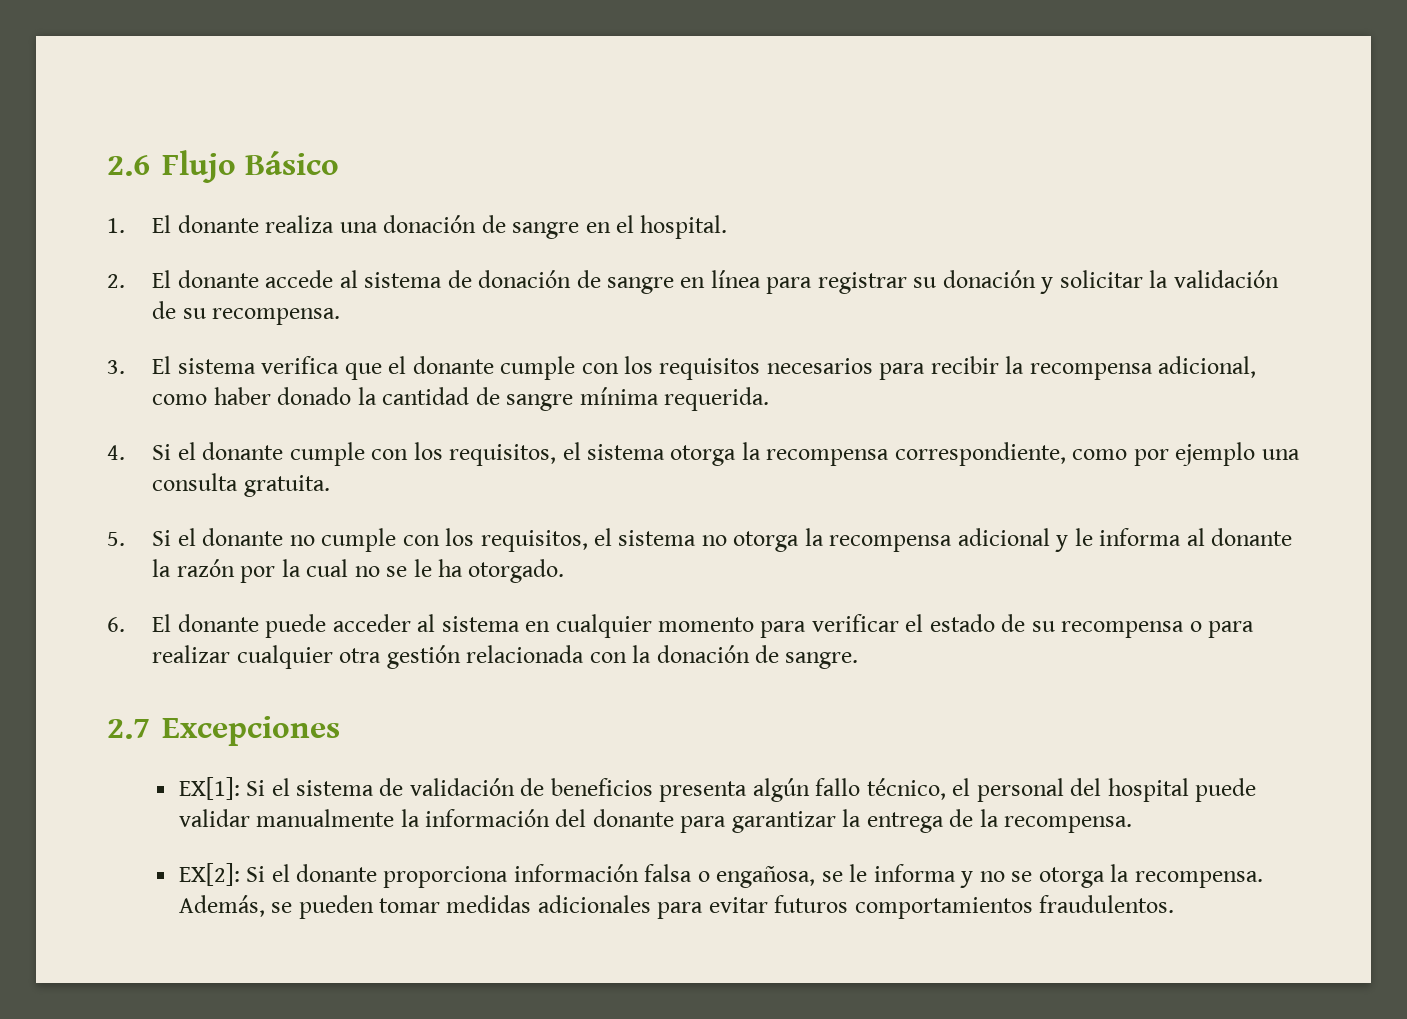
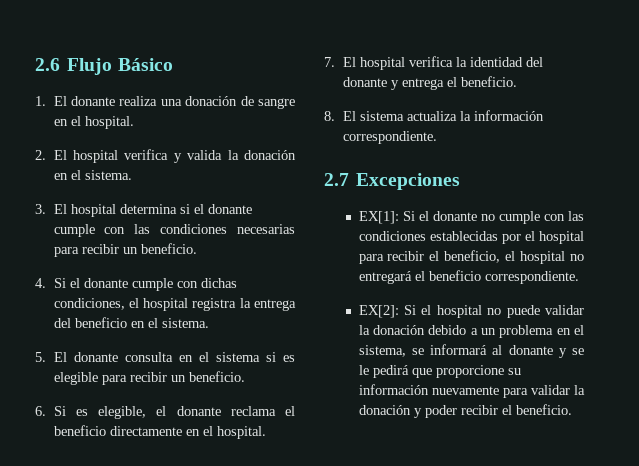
- 2. El donante accede al sistema de donación de sangre en línea para registrar su donación y solicitar la validación de su recompensa.
+ 2. El hospital verifica y valida la donación en el sistema.
- 3. El sistema verifica que el donante cumple con los requisitos necesarios para recibir la recompensa adicional, como haber donado la cantidad de sangre mínima requerida.
+ 3. El hospital determina si el donante cumple con las condiciones necesarias para recibir un beneficio.
- 4. Si el donante cumple con los requisitos, el sistema otorga la recompensa correspondiente, como por ejemplo una consulta gratuita.
- 5. Si el donante no cumple con los requisitos, el sistema no otorga la recompensa adicional y le informa al donante la razón por la cual no se le ha otorgado.
- 6. El donante puede acceder al sistema en cualquier momento para verificar el estado de su recompensa o para realizar cualquier otra gestión relacionada con la donación de sangre.
+ 4. Si el donante cumple con dichas condiciones, el hospital registra la entrega del beneficio en el sistema.
+ 5. El donante consulta en el sistema si es elegible para recibir un beneficio.
+ 6. Si es elegible, el donante reclama el beneficio directamente en el hospital.
+ 7. El hospital verifica la identidad del donante y entrega el beneficio.
+ 8. El sistema actualiza la información correspondiente.
- EX[1]: Si el sistema de validación de beneficios presenta algún fallo técnico, el personal del hospital puede validar manualmente la información del donante para garantizar la entrega de la recompensa.
- EX[2]: Si el donante proporciona información falsa o engañosa, se le informa y no se otorga la recompensa. Además, se pueden tomar medidas adicionales para evitar futuros comportamientos fraudulentos.
+ EX[1]: Si el donante no cumple con las condiciones establecidas por el hospital para recibir el beneficio, el hospital no entregará el beneficio correspondiente.
+ EX[2]: Si el hospital no puede validar la donación debido a un problema en el sistema, se informará al donante y se le pedirá que proporcione su información nuevamente para validar la donación y poder recibir el beneficio.

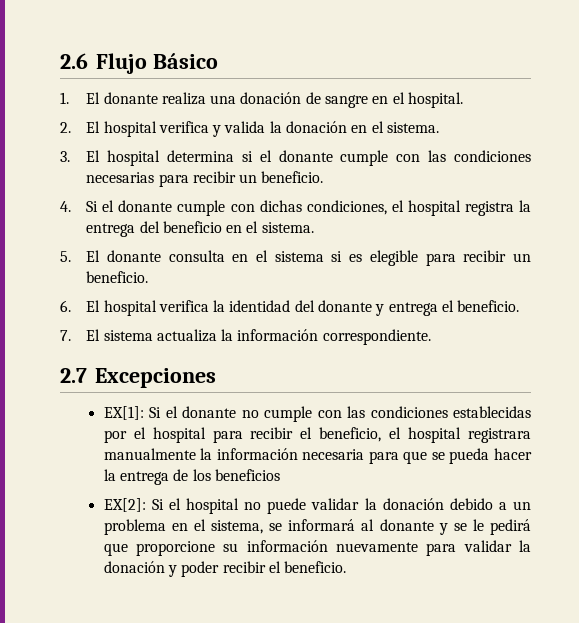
- 6. Si es elegible, el donante reclama el beneficio directamente en el hospital.
- 7. El hospital verifica la identidad del donante y entrega el beneficio.
+ 6. El hospital verifica la identidad del donante y entrega el beneficio.
- 8. El sistema actualiza la información correspondiente.
+ 7. El sistema actualiza la información correspondiente.
- EX[1]: Si el donante no cumple con las condiciones establecidas por el hospital para recibir el beneficio, el hospital no entregará el beneficio correspondiente.
+ EX[1]: Si el donante no cumple con las condiciones establecidas por el hospital para recibir el beneficio, el hospital registrara manualmente la información necesaria para que se pueda hacer la entrega de los beneficios

